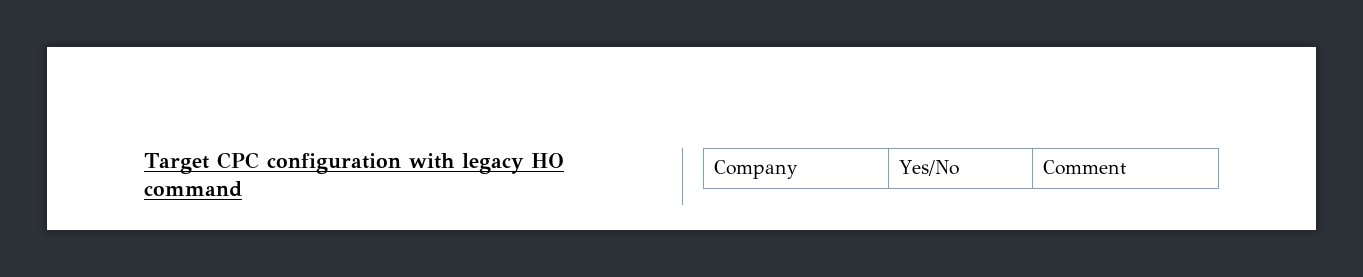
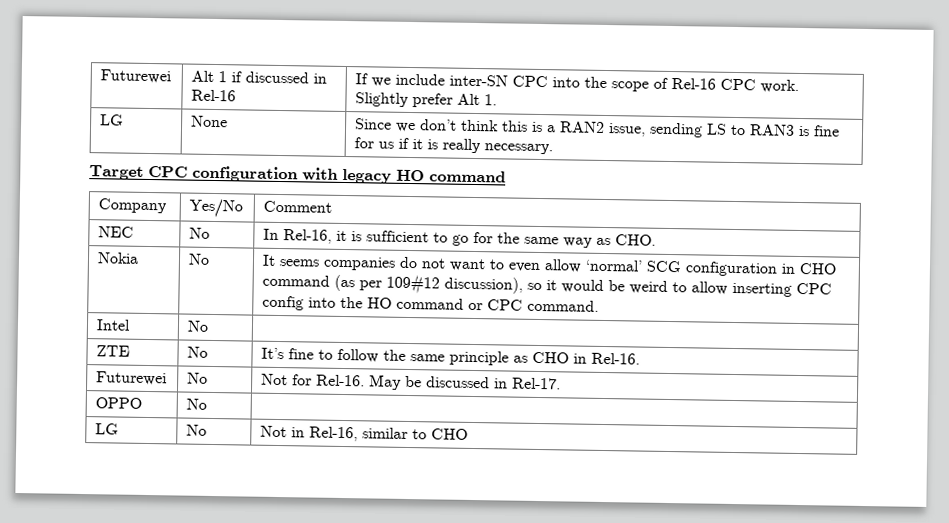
+ Futurewei | Alt 1 if discussed in Rel-16 | If we include inter-SN CPC into the scope of Rel-16 CPC work. Slightly prefer Alt 1.
+ LG | None | Since we don’t think this is a RAN2 issue, sending LS to RAN3 is fine for us if it is really necessary.
+ NEC | No | In Rel-16, it is sufficient to go for the same way as CHO.
+ Nokia | No | It seems companies do not want to even allow ‘normal’ SCG configuration in CHO command (as per 109#12 discussion), so it would be weird to allow inserting CPC config into the HO command or CPC command.
+ Intel | No |
+ ZTE | No | It’s fine to follow the same principle as CHO in Rel-16.
+ Futurewei | No | Not for Rel-16. May be discussed in Rel-17.
+ OPPO | No |
+ LG | No | Not in Rel-16, similar to CHO

